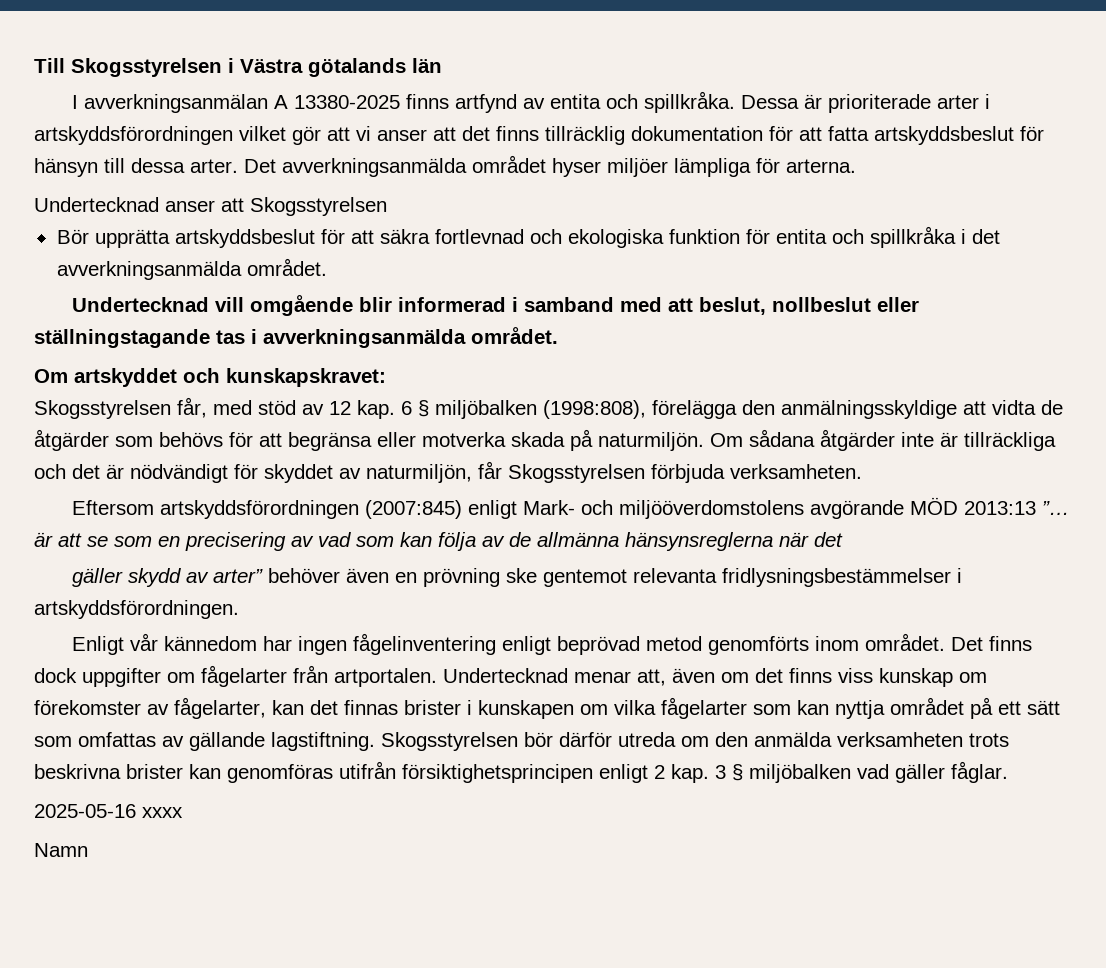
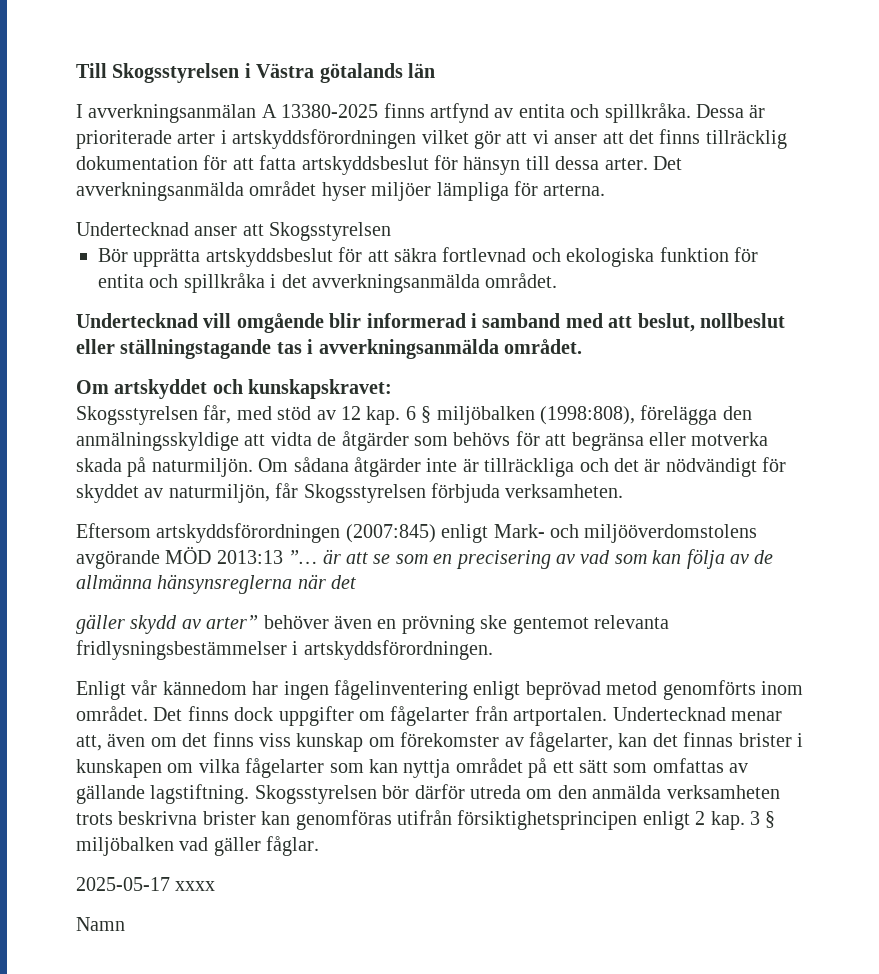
- 2025-05-16 xxxx
+ 2025-05-17 xxxx

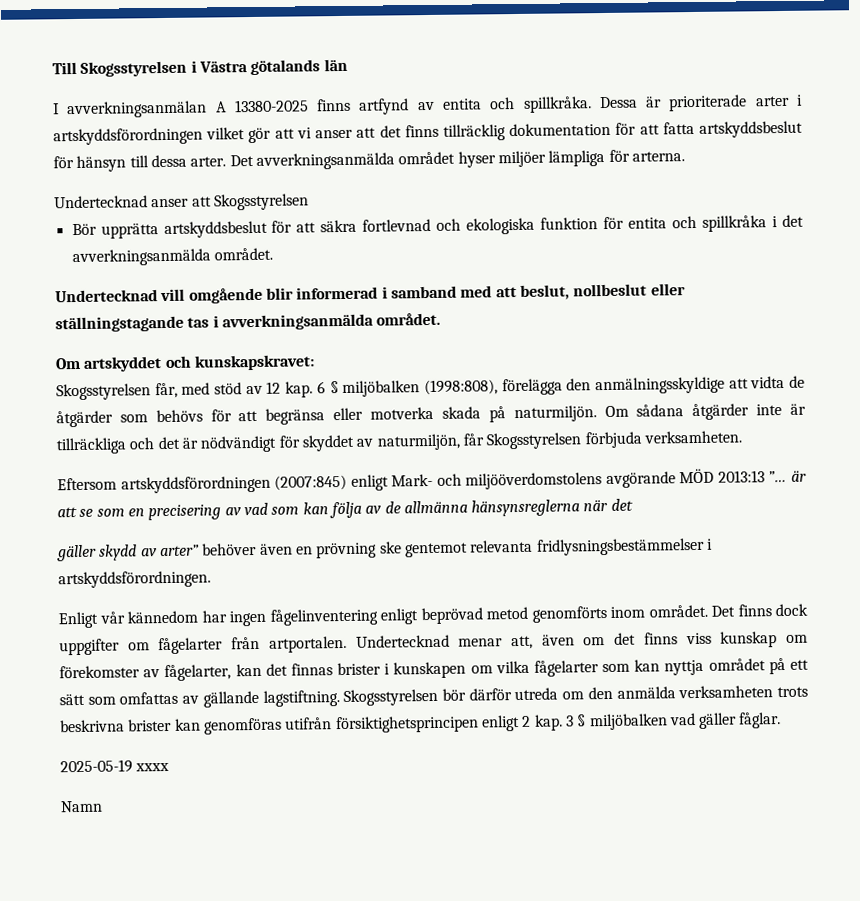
- 2025-05-17 xxxx
+ 2025-05-19 xxxx

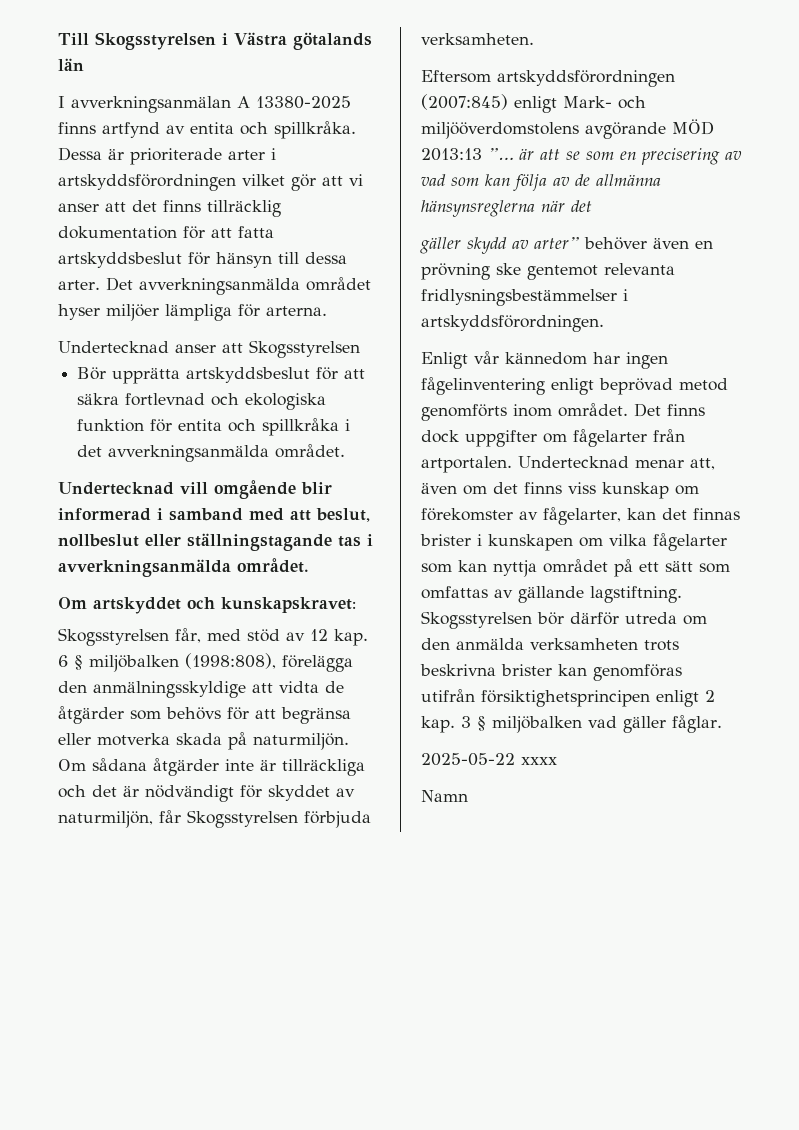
- 2025-05-19 xxxx
+ 2025-05-22 xxxx

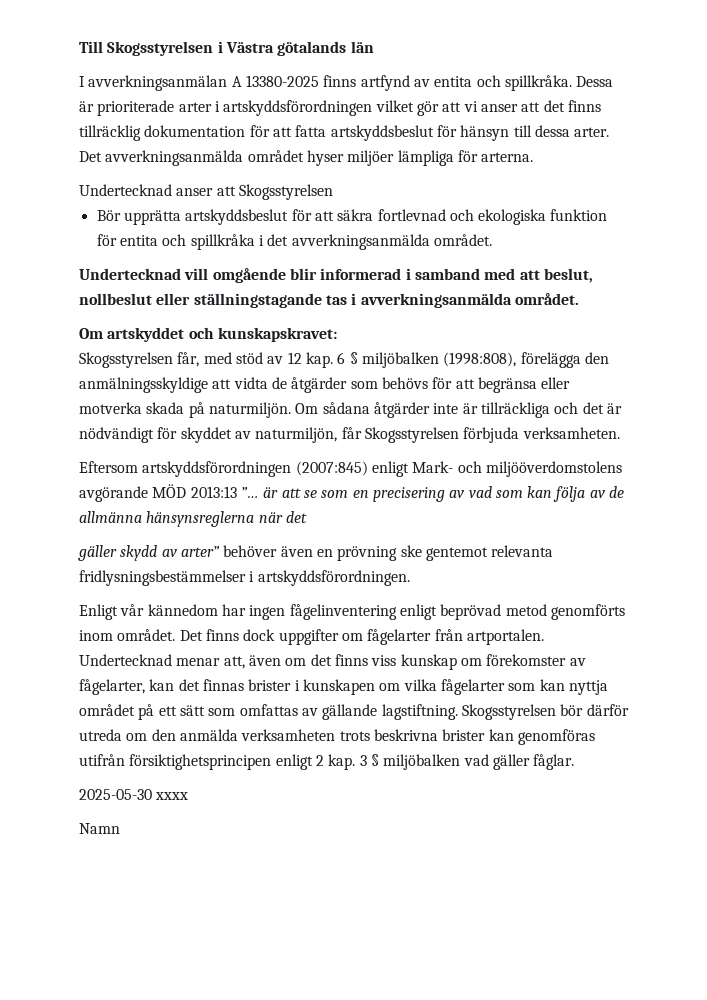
- 2025-05-22 xxxx
+ 2025-05-30 xxxx

